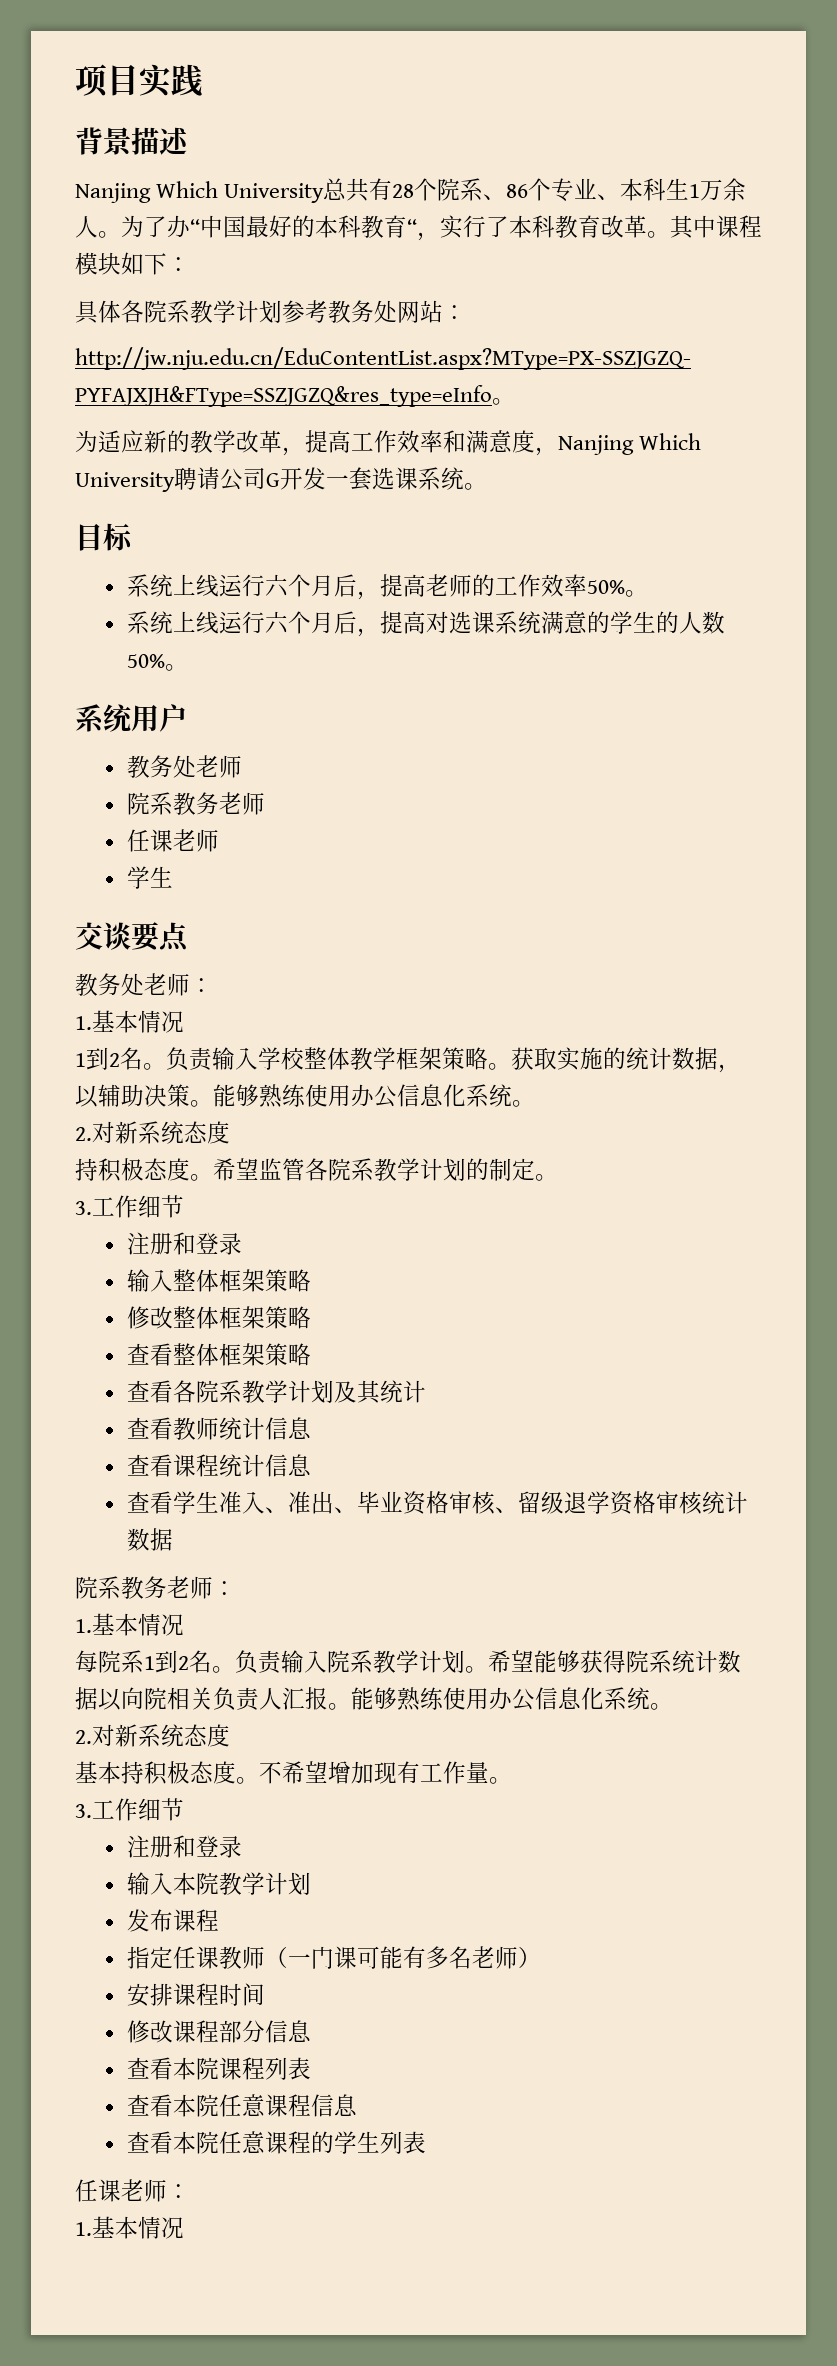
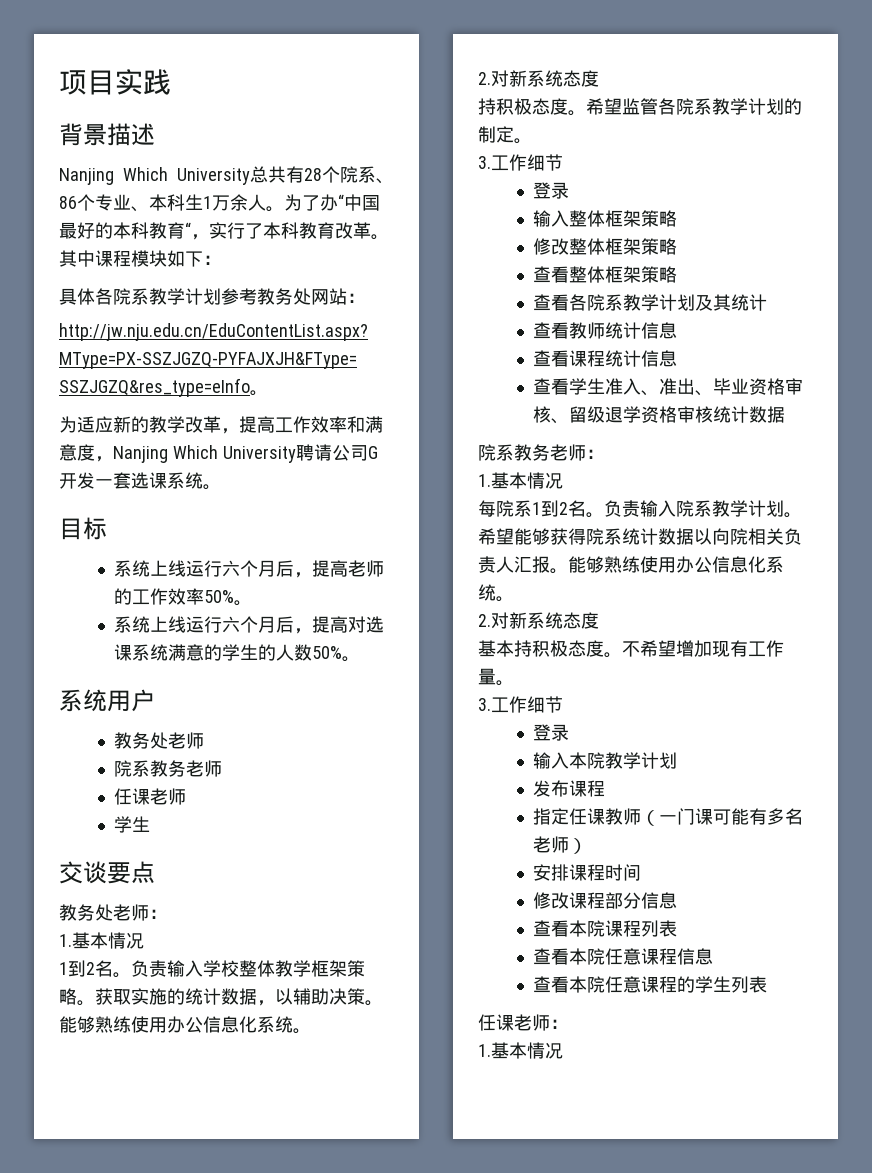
  希望监管各院系教学计划的制定。
  3.工作细节
- 注册和登录
+ 登录
  不希望增加现有工作量。
  3.工作细节
- 注册和登录
+ 登录

